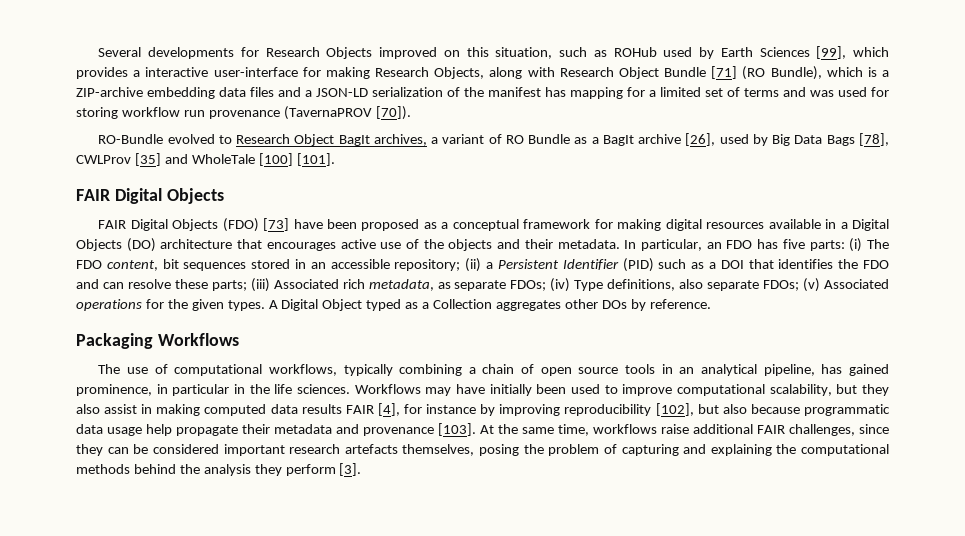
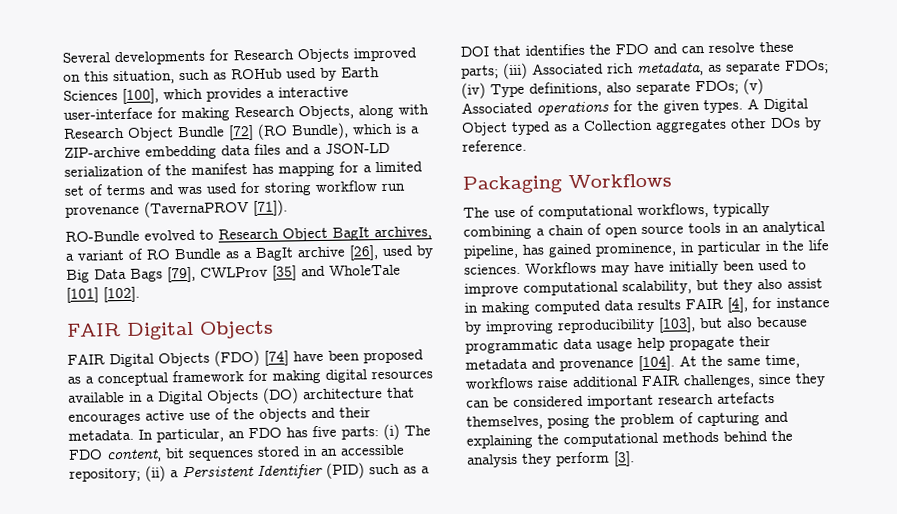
- Several developments for Research Objects improved on this situation, such as ROHub used by Earth Sciences [99], which provides a interactive user-interface for making Research Objects, along with Research Object Bundle [71] (RO Bundle), which is a ZIP-archive embedding data files and a JSON-LD serialization of the manifest has mapping for a limited set of terms and was used for storing workflow run provenance (TavernaPROV [70]).
+ Several developments for Research Objects improved on this situation, such as ROHub used by Earth Sciences [100], which provides a interactive user-interface for making Research Objects, along with Research Object Bundle [72] (RO Bundle), which is a ZIP-archive embedding data files and a JSON-LD serialization of the manifest has mapping for a limited set of terms and was used for storing workflow run provenance (TavernaPROV [71]).
- RO-Bundle evolved to Research Object BagIt archives, a variant of RO Bundle as a BagIt archive [26], used by Big Data Bags [78], CWLProv [35] and WholeTale [100] [101].
+ RO-Bundle evolved to Research Object BagIt archives, a variant of RO Bundle as a BagIt archive [26], used by Big Data Bags [79], CWLProv [35] and WholeTale [101] [102].
- FAIR Digital Objects (FDO) [73] have been proposed as a conceptual framework for making digital resources available in a Digital Objects (DO) architecture that encourages active use of the objects and their metadata.
+ FAIR Digital Objects (FDO) [74] have been proposed as a conceptual framework for making digital resources available in a Digital Objects (DO) architecture that encourages active use of the objects and their metadata.
- Workflows may have initially been used to improve computational scalability, but they also assist in making computed data results FAIR [4], for instance by improving reproducibility [102], but also because programmatic data usage help propagate their metadata and provenance [103].
+ Workflows may have initially been used to improve computational scalability, but they also assist in making computed data results FAIR [4], for instance by improving reproducibility [103], but also because programmatic data usage help propagate their metadata and provenance [104].

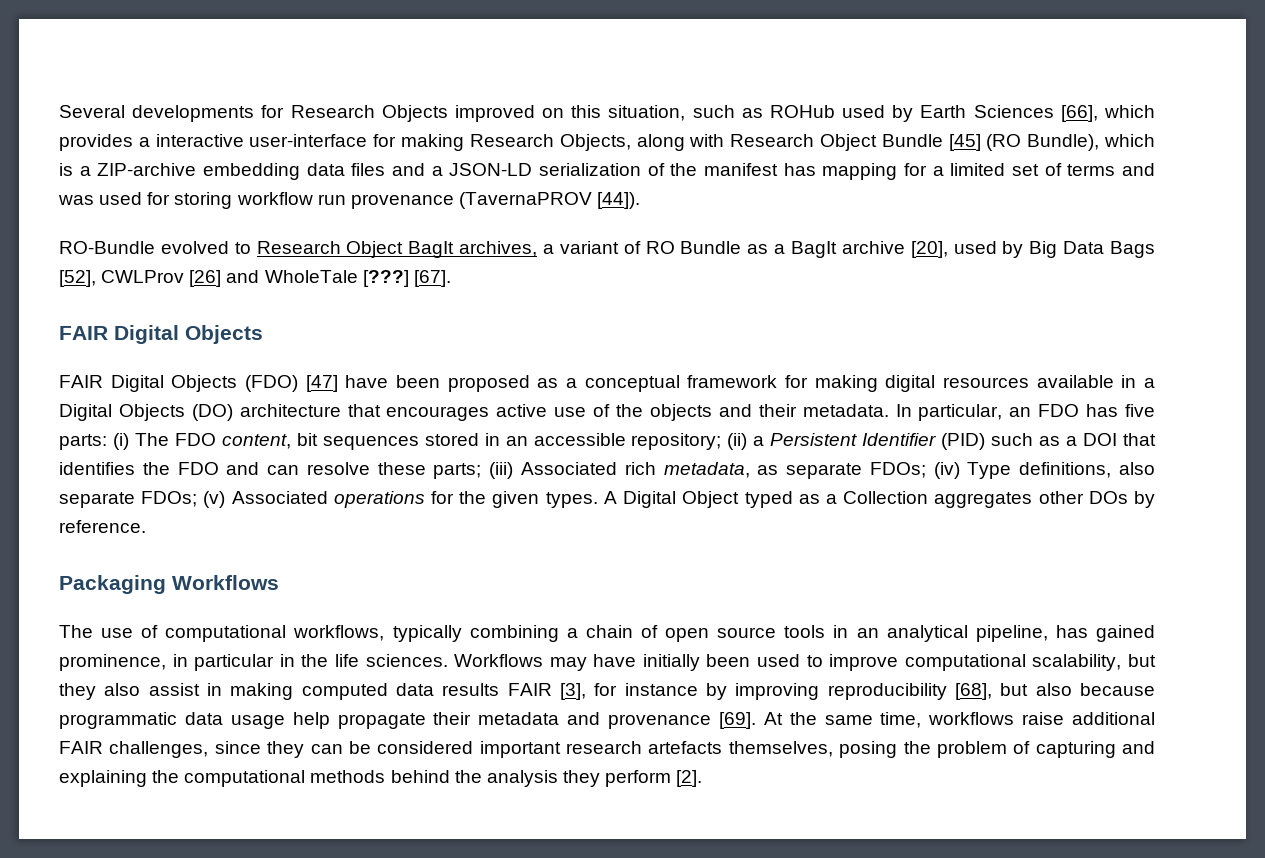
- Several developments for Research Objects improved on this situation, such as ROHub used by Earth Sciences [100], which provides a interactive user-interface for making Research Objects, along with Research Object Bundle [72] (RO Bundle), which is a ZIP-archive embedding data files and a JSON-LD serialization of the manifest has mapping for a limited set of terms and was used for storing workflow run provenance (TavernaPROV [71]).
+ Several developments for Research Objects improved on this situation, such as ROHub used by Earth Sciences [66], which provides a interactive user-interface for making Research Objects, along with Research Object Bundle [45] (RO Bundle), which is a ZIP-archive embedding data files and a JSON-LD serialization of the manifest has mapping for a limited set of terms and was used for storing workflow run provenance (TavernaPROV [44]).
- RO-Bundle evolved to Research Object BagIt archives, a variant of RO Bundle as a BagIt archive [26], used by Big Data Bags [79], CWLProv [35] and WholeTale [101] [102].
+ RO-Bundle evolved to Research Object BagIt archives, a variant of RO Bundle as a BagIt archive [20], used by Big Data Bags [52], CWLProv [26] and WholeTale [???] [67].
- FAIR Digital Objects (FDO) [74] have been proposed as a conceptual framework for making digital resources available in a Digital Objects (DO) architecture that encourages active use of the objects and their metadata.
+ FAIR Digital Objects (FDO) [47] have been proposed as a conceptual framework for making digital resources available in a Digital Objects (DO) architecture that encourages active use of the objects and their metadata.
- Workflows may have initially been used to improve computational scalability, but they also assist in making computed data results FAIR [4], for instance by improving reproducibility [103], but also because programmatic data usage help propagate their metadata and provenance [104].
+ Workflows may have initially been used to improve computational scalability, but they also assist in making computed data results FAIR [3], for instance by improving reproducibility [68], but also because programmatic data usage help propagate their metadata and provenance [69].
- At the same time, workflows raise additional FAIR challenges, since they can be considered important research artefacts themselves, posing the problem of capturing and explaining the computational methods behind the analysis they perform [3].
+ At the same time, workflows raise additional FAIR challenges, since they can be considered important research artefacts themselves, posing the problem of capturing and explaining the computational methods behind the analysis they perform [2].

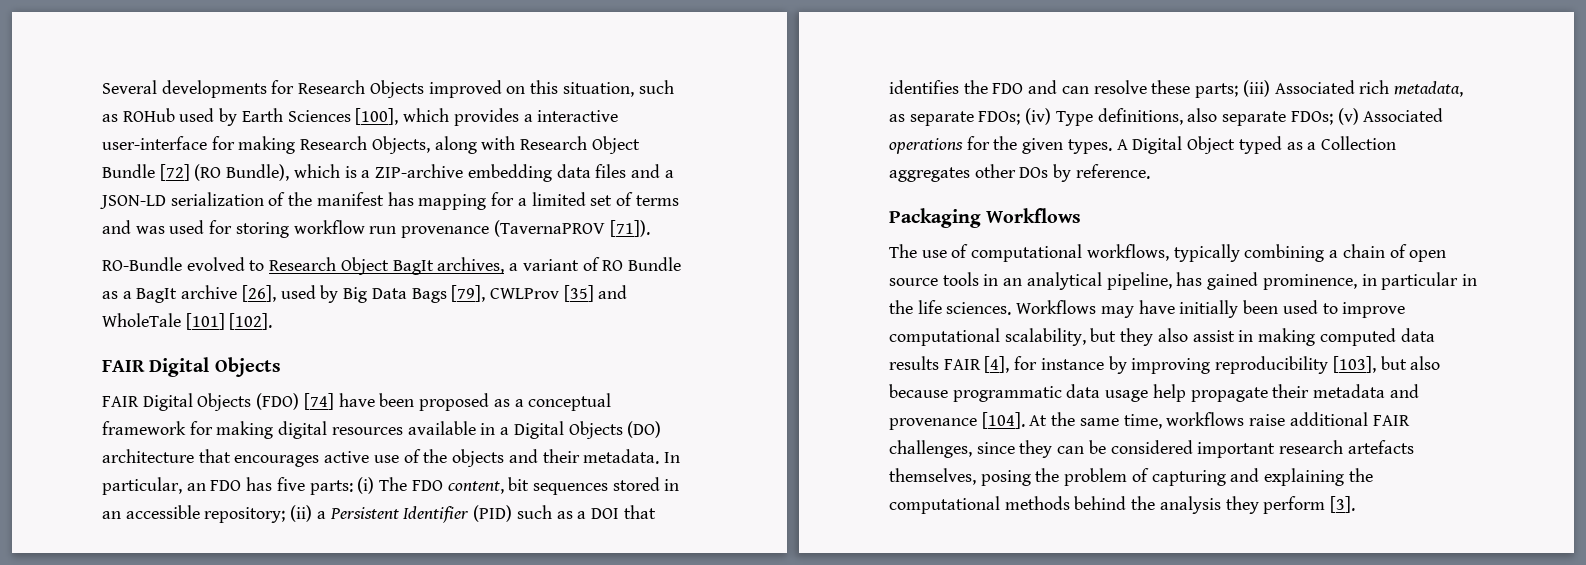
- Several developments for Research Objects improved on this situation, such as ROHub used by Earth Sciences [66], which provides a interactive user-interface for making Research Objects, along with Research Object Bundle [45] (RO Bundle), which is a ZIP-archive embedding data files and a JSON-LD serialization of the manifest has mapping for a limited set of terms and was used for storing workflow run provenance (TavernaPROV [44]).
+ Several developments for Research Objects improved on this situation, such as ROHub used by Earth Sciences [100], which provides a interactive user-interface for making Research Objects, along with Research Object Bundle [72] (RO Bundle), which is a ZIP-archive embedding data files and a JSON-LD serialization of the manifest has mapping for a limited set of terms and was used for storing workflow run provenance (TavernaPROV [71]).
- RO-Bundle evolved to Research Object BagIt archives, a variant of RO Bundle as a BagIt archive [20], used by Big Data Bags [52], CWLProv [26] and WholeTale [???] [67].
+ RO-Bundle evolved to Research Object BagIt archives, a variant of RO Bundle as a BagIt archive [26], used by Big Data Bags [79], CWLProv [35] and WholeTale [101] [102].
- FAIR Digital Objects (FDO) [47] have been proposed as a conceptual framework for making digital resources available in a Digital Objects (DO) architecture that encourages active use of the objects and their metadata.
+ FAIR Digital Objects (FDO) [74] have been proposed as a conceptual framework for making digital resources available in a Digital Objects (DO) architecture that encourages active use of the objects and their metadata.
- Workflows may have initially been used to improve computational scalability, but they also assist in making computed data results FAIR [3], for instance by improving reproducibility [68], but also because programmatic data usage help propagate their metadata and provenance [69].
+ Workflows may have initially been used to improve computational scalability, but they also assist in making computed data results FAIR [4], for instance by improving reproducibility [103], but also because programmatic data usage help propagate their metadata and provenance [104].
- At the same time, workflows raise additional FAIR challenges, since they can be considered important research artefacts themselves, posing the problem of capturing and explaining the computational methods behind the analysis they perform [2].
+ At the same time, workflows raise additional FAIR challenges, since they can be considered important research artefacts themselves, posing the problem of capturing and explaining the computational methods behind the analysis they perform [3].

